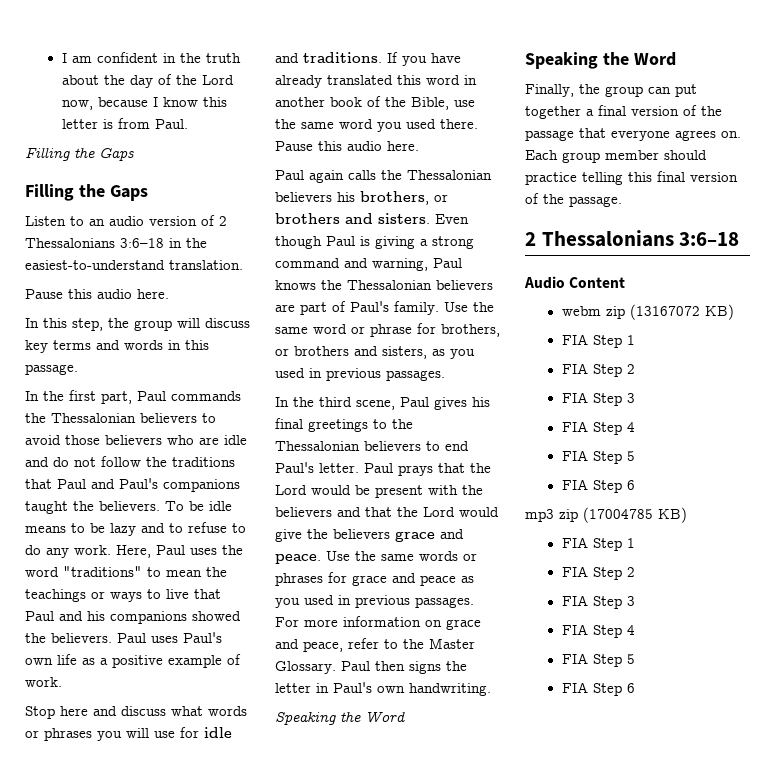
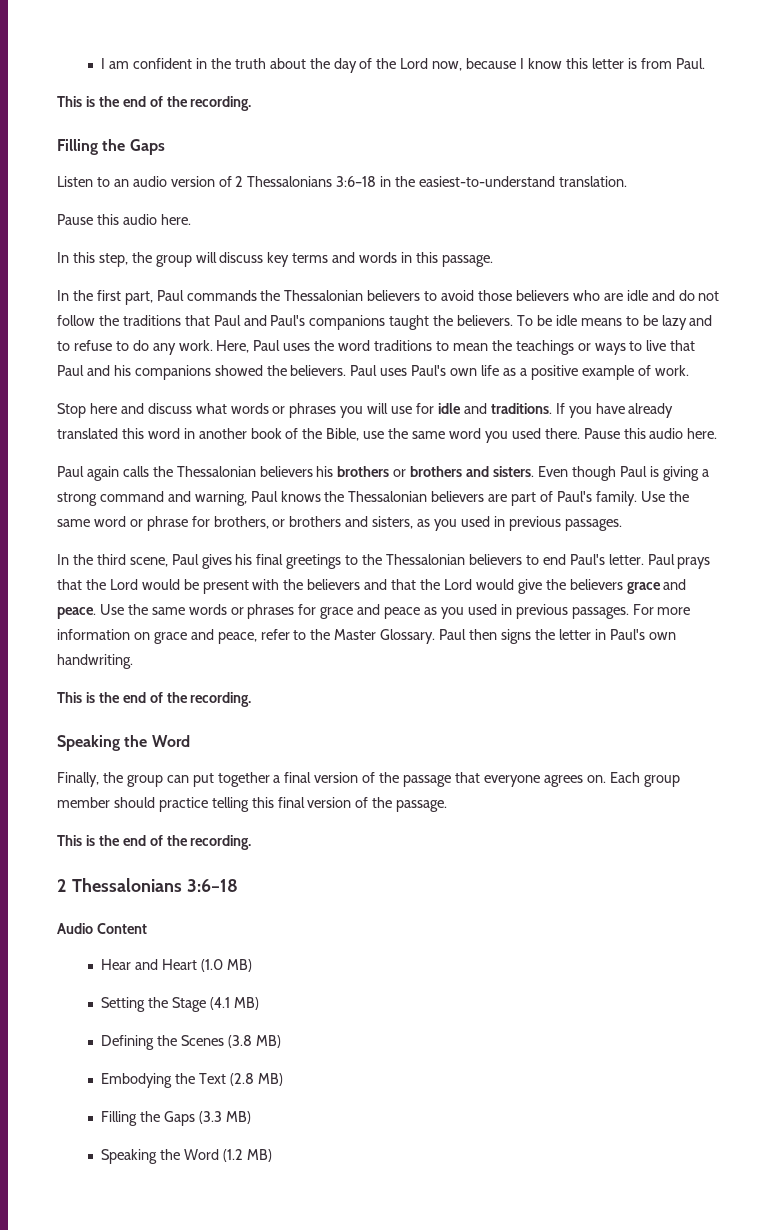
  I am confident in the truth about the day of the Lord now, because I know this letter is from Paul.
- Filling the Gaps
+ This is the end of the recording.
- Here, Paul uses the word "traditions" to mean the teachings or ways to live that Paul and his companions showed the believers.
+ Here, Paul uses the word traditions to mean the teachings or ways to live that Paul and his companions showed the believers.
- Paul again calls the Thessalonian believers his brothers, or brothers and sisters.
+ Paul again calls the Thessalonian believers his brothers or brothers and sisters.
  Paul then signs the letter in Paul's own handwriting.
- Speaking the Word
+ This is the end of the recording.
  Each group member should practice telling this final version of the passage.
+ This is the end of the recording.
- webm zip (13167072 KB)
- FIA Step 1
- FIA Step 2
- FIA Step 3
- FIA Step 4
- FIA Step 5
- FIA Step 6
- mp3 zip (17004785 KB)
- FIA Step 1
- FIA Step 2
- FIA Step 3
- FIA Step 4
- FIA Step 5
- FIA Step 6
+ Hear and Heart (1.0 MB)
+ Setting the Stage (4.1 MB)
+ Defining the Scenes (3.8 MB)
+ Embodying the Text (2.8 MB)
+ Filling the Gaps (3.3 MB)
+ Speaking the Word (1.2 MB)

